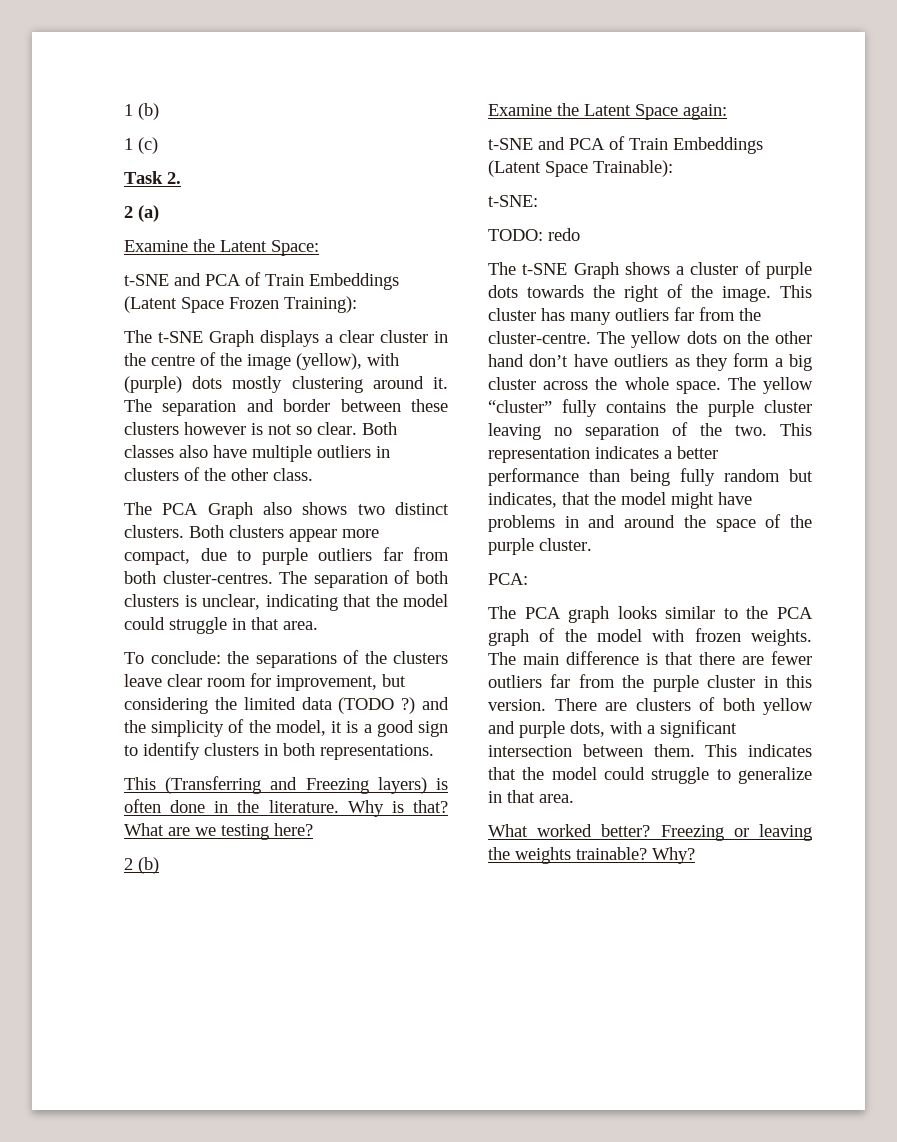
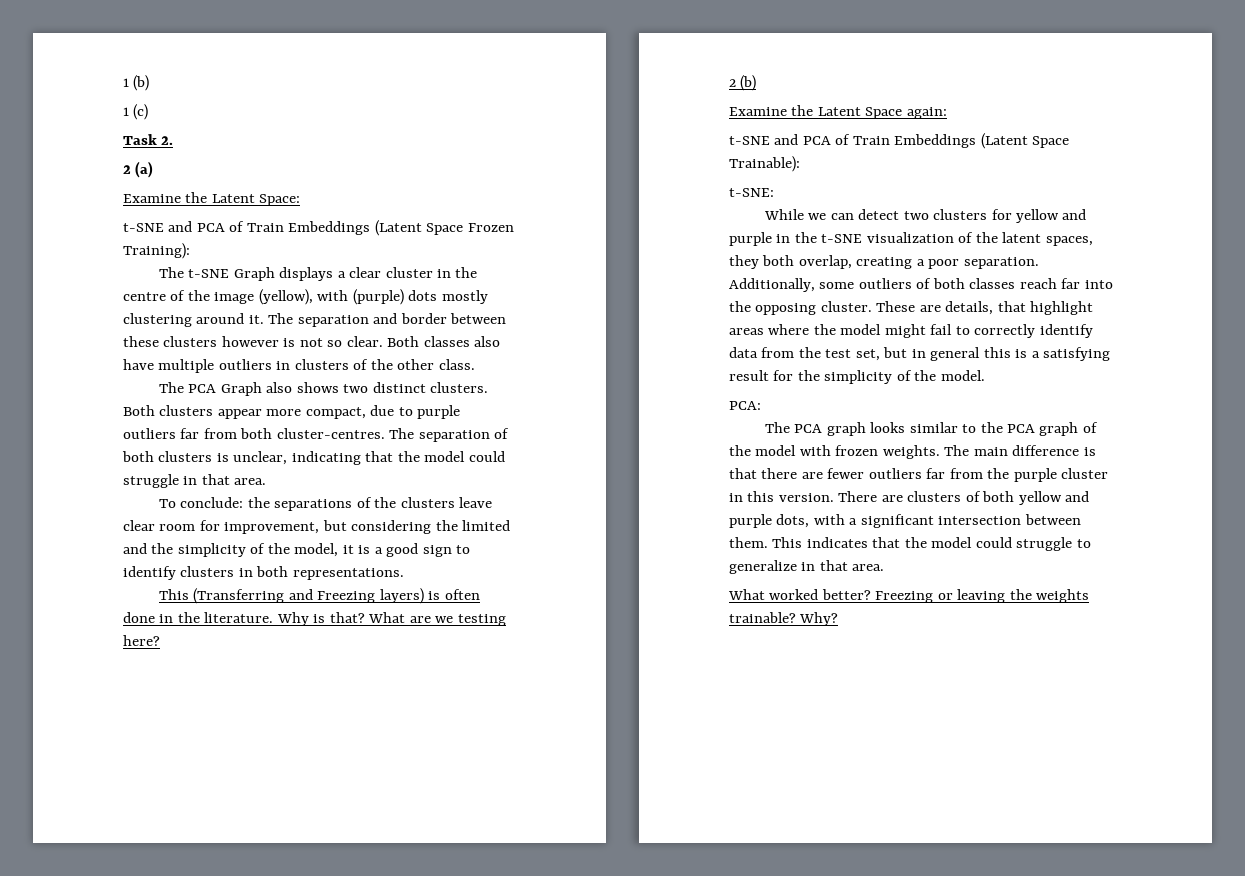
- To conclude: the separations of the clusters leave clear room for improvement, but considering the limited data (TODO ?) and the simplicity of the model, it is a good sign to identify clusters in both representations.
+ To conclude: the separations of the clusters leave clear room for improvement, but considering the limited and the simplicity of the model, it is a good sign to identify clusters in both representations.
- TODO: redo
- The t-SNE Graph shows a cluster of purple dots towards the right of the image. This cluster has many outliers far from the cluster-centre. The yellow dots on the other hand don’t have outliers as they form a big cluster across the whole space. The yellow “cluster” fully contains the purple cluster leaving no separation of the two. This representation indicates a better performance than being fully random but indicates, that the model might have problems in and around the space of the purple cluster.
+ While we can detect two clusters for yellow and purple in the t-SNE visualization of the latent spaces, they both overlap, creating a poor separation. Additionally, some outliers of both classes reach far into the opposing cluster. These are details, that highlight areas where the model might fail to correctly identify data from the test set, but in general this is a satisfying result for the simplicity of the model.

